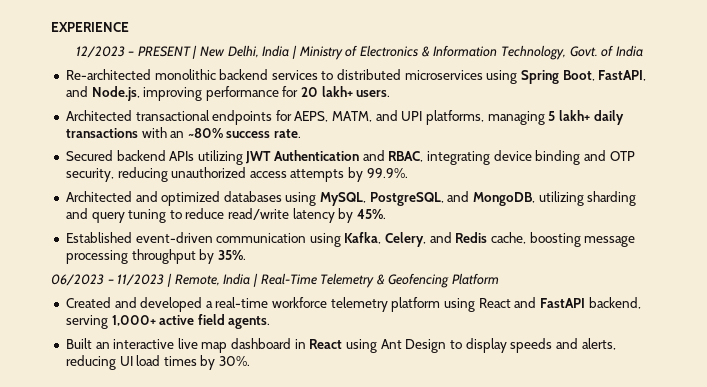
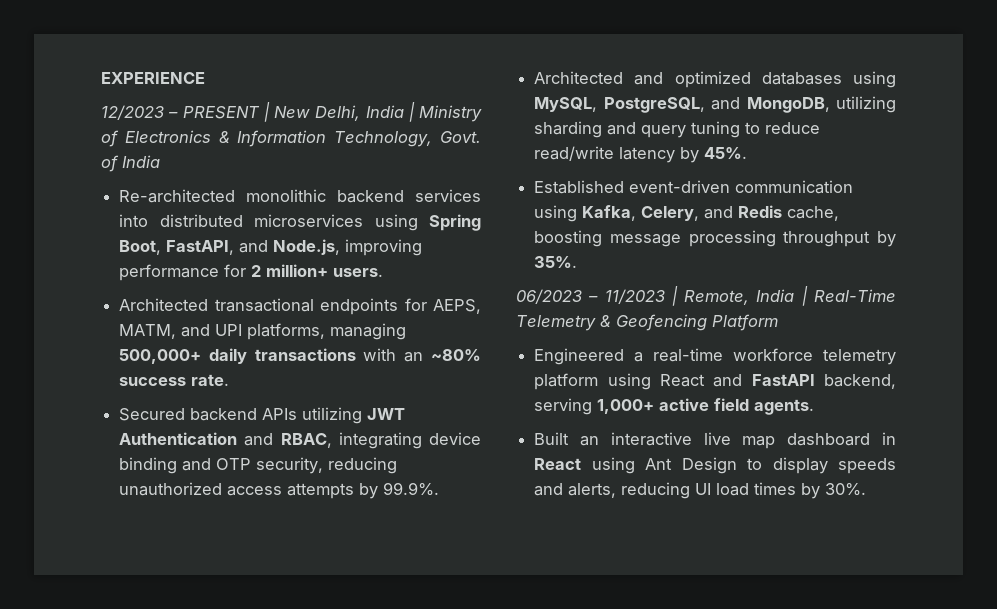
- Re-architected monolithic backend services to distributed microservices using Spring Boot, FastAPI, and Node.js, improving performance for 20 lakh+ users.
+ Re-architected monolithic backend services into distributed microservices using Spring Boot, FastAPI, and Node.js, improving performance for 2 million+ users.
- Architected transactional endpoints for AEPS, MATM, and UPI platforms, managing 5 lakh+ daily transactions with an ~80% success rate.
+ Architected transactional endpoints for AEPS, MATM, and UPI platforms, managing 500,000+ daily transactions with an ~80% success rate.
- Created and developed a real-time workforce telemetry platform using React and FastAPI backend, serving 1,000+ active field agents.
+ Engineered a real-time workforce telemetry platform using React and FastAPI backend, serving 1,000+ active field agents.

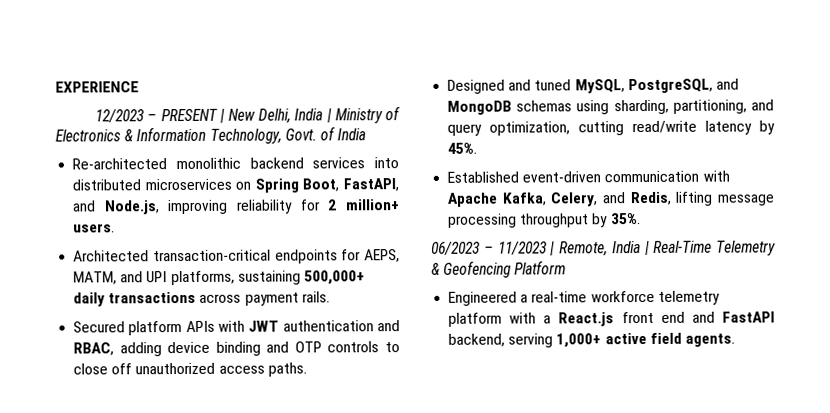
- Re-architected monolithic backend services into distributed microservices using Spring Boot, FastAPI, and Node.js, improving performance for 2 million+ users.
+ Re-architected monolithic backend services into distributed microservices on Spring Boot, FastAPI, and Node.js, improving reliability for 2 million+ users.
- Architected transactional endpoints for AEPS, MATM, and UPI platforms, managing 500,000+ daily transactions with an ~80% success rate.
- Secured backend APIs utilizing JWT Authentication and RBAC, integrating device binding and OTP security, reducing unauthorized access attempts by 99.9%.
- Architected and optimized databases using MySQL, PostgreSQL, and MongoDB, utilizing sharding and query tuning to reduce read/write latency by 45%.
+ Architected transaction-critical endpoints for AEPS, MATM, and UPI platforms, sustaining 500,000+ daily transactions across payment rails.
+ Secured platform APIs with JWT authentication and RBAC, adding device binding and OTP controls to close off unauthorized access paths.
+ Designed and tuned MySQL, PostgreSQL, and MongoDB schemas using sharding, partitioning, and query optimization, cutting read/write latency by 45%.
- Established event-driven communication using Kafka, Celery, and Redis cache, boosting message processing throughput by 35%.
+ Established event-driven communication with Apache Kafka, Celery, and Redis, lifting message processing throughput by 35%.
- Engineered a real-time workforce telemetry platform using React and FastAPI backend, serving 1,000+ active field agents.
+ Engineered a real-time workforce telemetry platform with a React.js front end and FastAPI backend, serving 1,000+ active field agents.
- Built an interactive live map dashboard in React using Ant Design to display speeds and alerts, reducing UI load times by 30%.

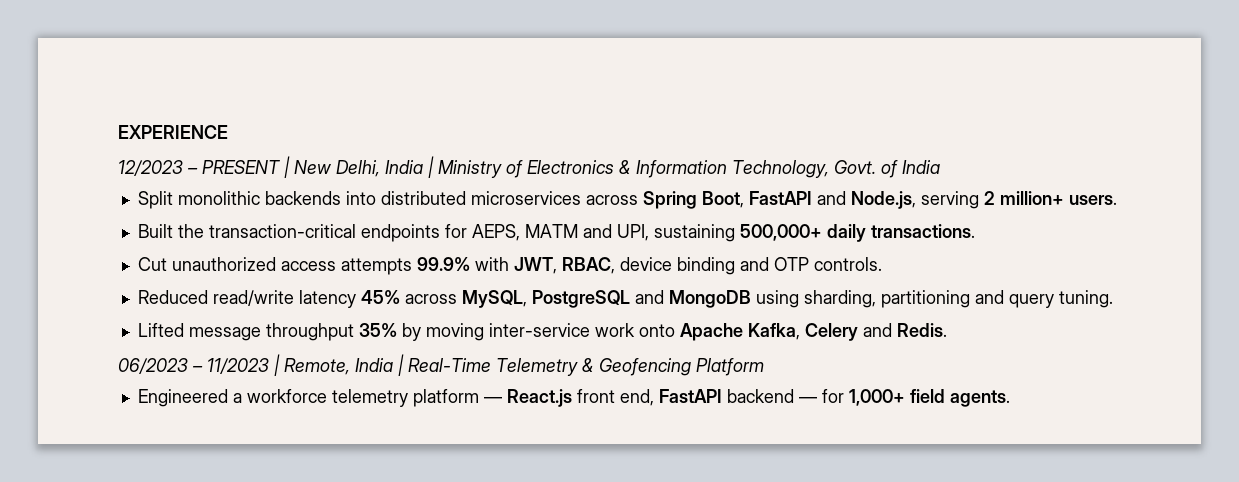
- Re-architected monolithic backend services into distributed microservices on Spring Boot, FastAPI, and Node.js, improving reliability for 2 million+ users.
+ Split monolithic backends into distributed microservices across Spring Boot, FastAPI and Node.js, serving 2 million+ users.
- Architected transaction-critical endpoints for AEPS, MATM, and UPI platforms, sustaining 500,000+ daily transactions across payment rails.
- Secured platform APIs with JWT authentication and RBAC, adding device binding and OTP controls to close off unauthorized access paths.
- Designed and tuned MySQL, PostgreSQL, and MongoDB schemas using sharding, partitioning, and query optimization, cutting read/write latency by 45%.
- Established event-driven communication with Apache Kafka, Celery, and Redis, lifting message processing throughput by 35%.
+ Built the transaction-critical endpoints for AEPS, MATM and UPI, sustaining 500,000+ daily transactions.
+ Cut unauthorized access attempts 99.9% with JWT, RBAC, device binding and OTP controls.
+ Reduced read/write latency 45% across MySQL, PostgreSQL and MongoDB using sharding, partitioning and query tuning.
+ Lifted message throughput 35% by moving inter-service work onto Apache Kafka, Celery and Redis.
- Engineered a real-time workforce telemetry platform with a React.js front end and FastAPI backend, serving 1,000+ active field agents.
+ Engineered a workforce telemetry platform — React.js front end, FastAPI backend — for 1,000+ field agents.

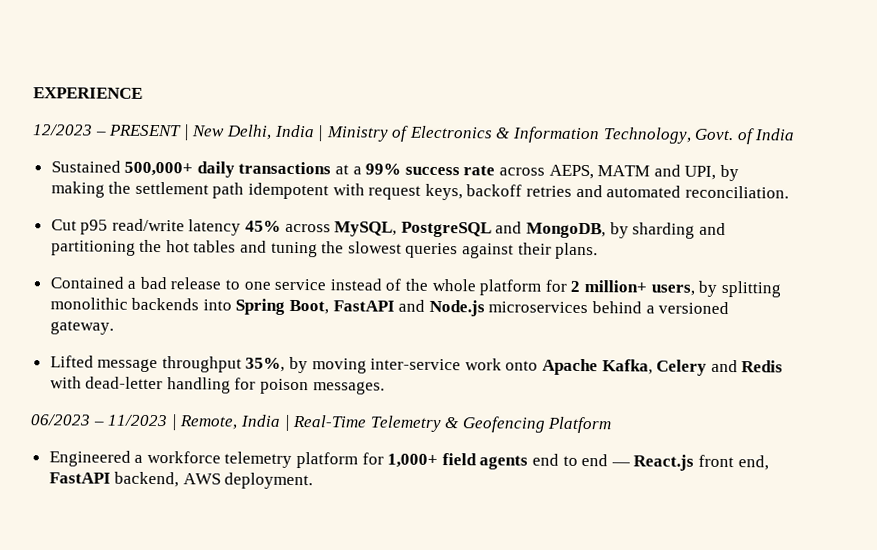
- Split monolithic backends into distributed microservices across Spring Boot, FastAPI and Node.js, serving 2 million+ users.
- Built the transaction-critical endpoints for AEPS, MATM and UPI, sustaining 500,000+ daily transactions.
- Cut unauthorized access attempts 99.9% with JWT, RBAC, device binding and OTP controls.
- Reduced read/write latency 45% across MySQL, PostgreSQL and MongoDB using sharding, partitioning and query tuning.
+ Sustained 500,000+ daily transactions at a 99% success rate across AEPS, MATM and UPI, by making the settlement path idempotent with request keys, backoff retries and automated reconciliation.
+ Cut p95 read/write latency 45% across MySQL, PostgreSQL and MongoDB, by sharding and partitioning the hot tables and tuning the slowest queries against their plans.
+ Contained a bad release to one service instead of the whole platform for 2 million+ users, by splitting monolithic backends into Spring Boot, FastAPI and Node.js microservices behind a versioned gateway.
- Lifted message throughput 35% by moving inter-service work onto Apache Kafka, Celery and Redis.
+ Lifted message throughput 35%, by moving inter-service work onto Apache Kafka, Celery and Redis with dead-letter handling for poison messages.
- Engineered a workforce telemetry platform — React.js front end, FastAPI backend — for 1,000+ field agents.
+ Engineered a workforce telemetry platform for 1,000+ field agents end to end — React.js front end, FastAPI backend, AWS deployment.

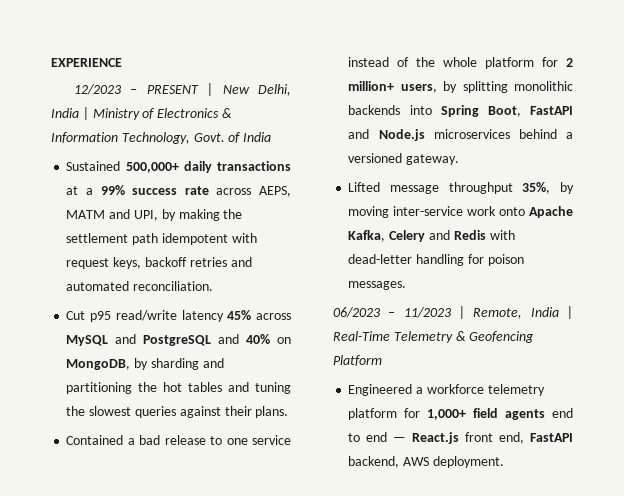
- Cut p95 read/write latency 45% across MySQL, PostgreSQL and MongoDB, by sharding and partitioning the hot tables and tuning the slowest queries against their plans.
+ Cut p95 read/write latency 45% across MySQL and PostgreSQL and 40% on MongoDB, by sharding and partitioning the hot tables and tuning the slowest queries against their plans.

